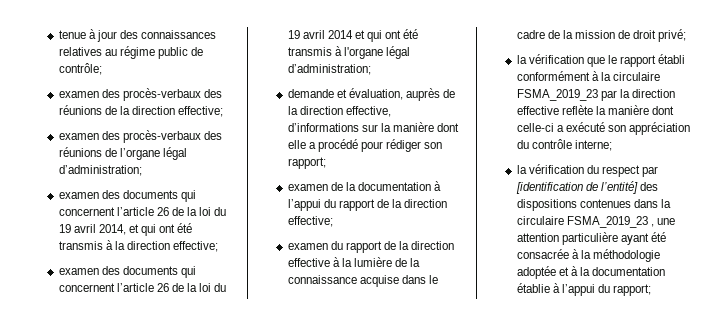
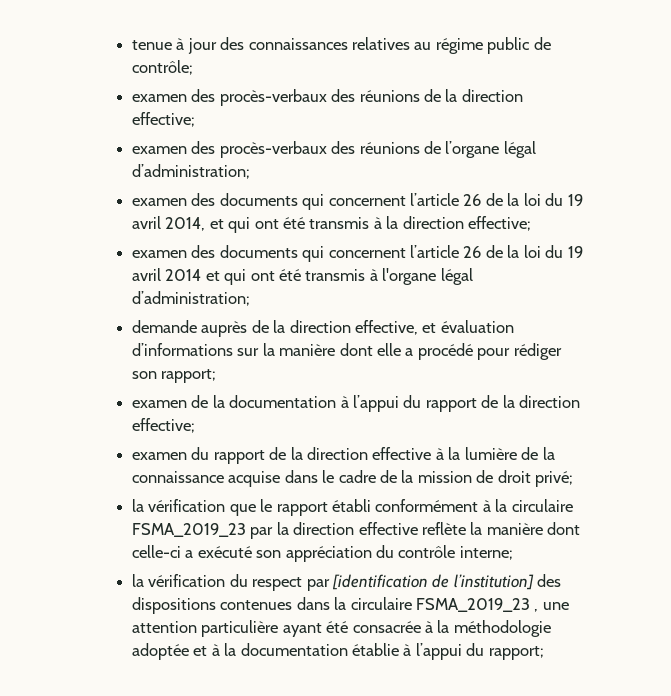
- demande et évaluation, auprès de la direction effective, d’informations sur la manière dont elle a procédé pour rédiger son rapport;
+ demande auprès de la direction effective, et évaluation d’informations sur la manière dont elle a procédé pour rédiger son rapport;
- la vérification du respect par [identification de l’entité] des dispositions contenues dans la circulaire FSMA_2019_23 , une attention particulière ayant été consacrée à la méthodologie adoptée et à la documentation établie à l’appui du rapport;
+ la vérification du respect par [identification de l’institution] des dispositions contenues dans la circulaire FSMA_2019_23 , une attention particulière ayant été consacrée à la méthodologie adoptée et à la documentation établie à l’appui du rapport;

